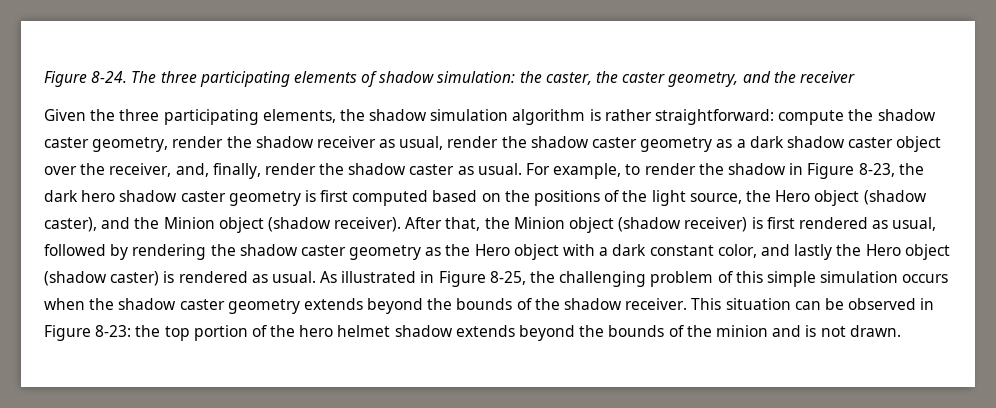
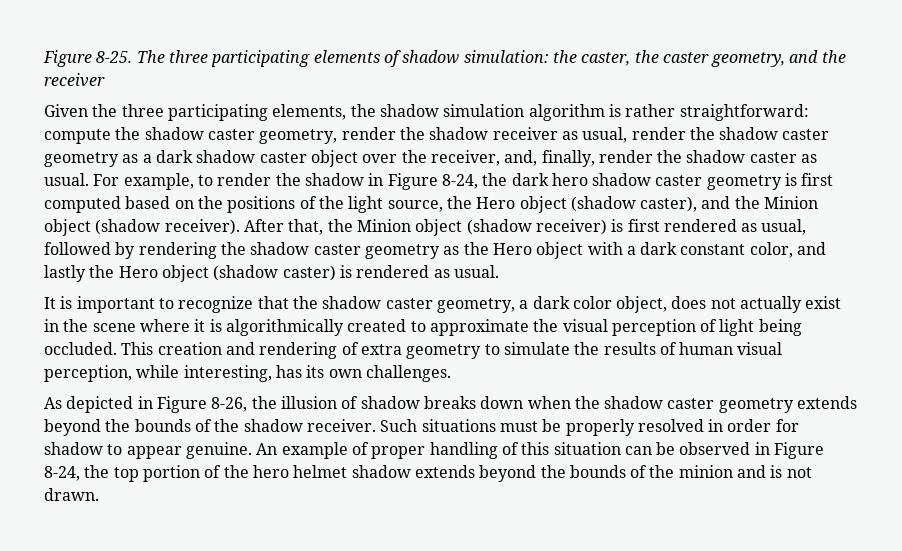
- Figure 8-24.
+ Figure 8-25.
- For example, to render the shadow in Figure 8-23, the dark hero shadow caster geometry is first computed based on the positions of the light source, the Hero object (shadow caster), and the Minion object (shadow receiver).
+ For example, to render the shadow in Figure 8-24, the dark hero shadow caster geometry is first computed based on the positions of the light source, the Hero object (shadow caster), and the Minion object (shadow receiver).
- After that, the Minion object (shadow receiver) is first rendered as usual, followed by rendering the shadow caster geometry as the Hero object with a dark constant color, and lastly the Hero object (shadow caster) is rendered as usual. As illustrated in Figure 8-25, the challenging problem of this simple simulation occurs when the shadow caster geometry extends beyond the bounds of the shadow receiver.
+ After that, the Minion object (shadow receiver) is first rendered as usual, followed by rendering the shadow caster geometry as the Hero object with a dark constant color, and lastly the Hero object (shadow caster) is rendered as usual.
+ It is important to recognize that the shadow caster geometry, a dark color object, does not actually exist in the scene where it is algorithmically created to approximate the visual perception of light being occluded. This creation and rendering of extra geometry to simulate the results of human visual perception, while interesting, has its own challenges.
+ As depicted in Figure 8-26, the illusion of shadow breaks down when the shadow caster geometry extends beyond the bounds of the shadow receiver.
- This situation can be observed in Figure 8-23: the top portion of the hero helmet shadow extends beyond the bounds of the minion and is not drawn.
+ Such situations must be properly resolved in order for shadow to appear genuine. An example of proper handling of this situation can be observed in Figure 8-24, the top portion of the hero helmet shadow extends beyond the bounds of the minion and is not drawn.

